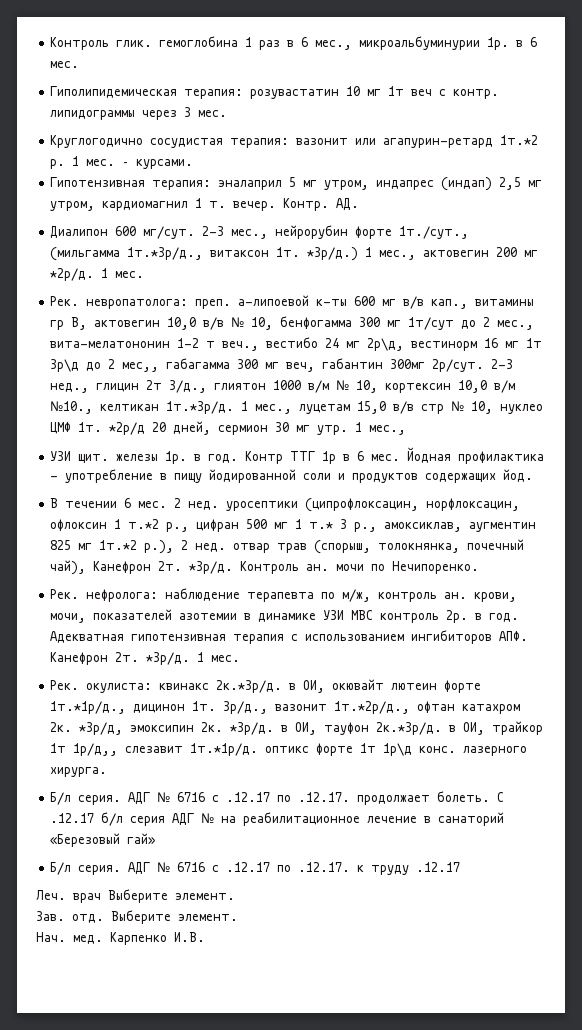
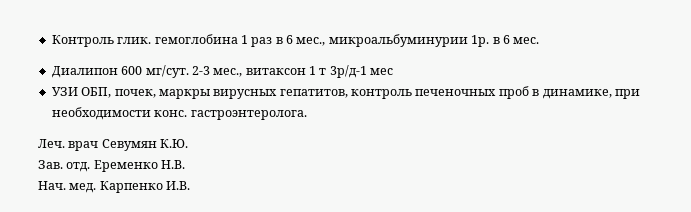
- Гиполипидемическая терапия: розувастатин 10 мг 1т веч с контр. липидограммы через 3 мес.
- Круглогодично сосудистая терапия: вазонит или агапурин-ретард 1т.*2 р. 1 мес. – курсами.
- Гипотензивная терапия: эналаприл 5 мг утром, индапрес (индап) 2,5 мг утром, кардиомагнил 1 т. вечер. Контр. АД.
- 2-3 мес., нейрорубин форте 1т./сут., (мильгамма 1т.*3р/д., витаксон 1т. *3р/д.) 1 мес., актовегин 200 мг *2р/д. 1 мес.
- Рек. невропатолога: преп. а-липоевой к-ты 600 мг в/в кап., витамины гр В, актовегин 10,0 в/в № 10, бенфогамма 300 мг 1т/сут до 2 мес., вита-мелатононин 1-2 т веч., вестибо 24 мг 2р\д, вестинорм 16 мг 1т 3р\д до 2 мес,, габагамма 300 мг веч, габантин 300мг 2р/сут. 2-3 нед., глицин 2т 3/д., глиятон 1000 в/м № 10, кортексин 10,0 в/м №10., келтикан 1т.*3р/д. 1 мес., луцетам 15,0 в/в стр № 10, нуклео ЦМФ 1т. *2р/д 20 дней, сермион 30 мг утр. 1 мес.,
- УЗИ щит. железы 1р. в год. Контр ТТГ 1р в 6 мес. Йодная профилактика - употребление в пищу йодированной соли и продуктов содержащих йод.
- В течении 6 мес. 2 нед. уросептики (ципрофлоксацин, норфлоксацин, офлоксин 1 т.*2 р., цифран 500 мг 1 т.* 3 р., амоксиклав, аугментин 825 мг 1т.*2 р.), 2 нед. отвар трав (спорыш, толокнянка, почечный чай), Канефрон 2т. *3р/д. Контроль ан. мочи по Нечипоренко.
- Рек. нефролога: наблюдение терапевта по м/ж, контроль ан. крови, мочи, показателей азотемии в динамике УЗИ МВС контроль 2р. в год. Адекватная гипотензивная терапия с использованием ингибиторов АПФ. Канефрон 2т. *3р/д. 1 мес.
- Рек. окулиста: квинакс 2к.*3р/д. в ОИ, окювайт лютеин форте 1т.*1р/д., дицинон 1т. 3р/д., вазонит 1т.*2р/д., офтан катахром 2к. *3р/д, эмоксипин 2к. *3р/д. в ОИ, тауфон 2к.*3р/д. в ОИ, трайкор 1т 1р/д,, слезавит 1т.*1р/д. оптикс форте 1т 1р\д конс. лазерного хирурга.
- Б/л серия. АДГ № 6716 с .12.17 по .12.17. продолжает болеть. С .12.17 б/л серия АДГ № на реабилитационное лечение в санаторий «Березовый гай»
- Б/л серия. АДГ № 6716 с .12.17 по .12.17. к труду .12.17
+ 2-3 мес., витаксон 1 т 3р/д-1 мес
+ УЗИ ОБП, почек, маркры вирусных гепатитов, контроль печеночных проб в динамике, при необходимости конс. гастроэнтеролога.
- Леч. врач Выберите элемент.
+ Леч. врач Севумян К.Ю.
- Зав. отд. Выберите элемент.
+ Зав. отд. Еременко Н.В.

